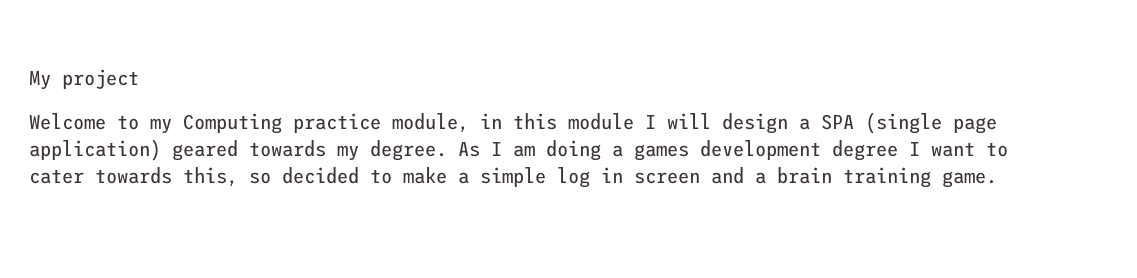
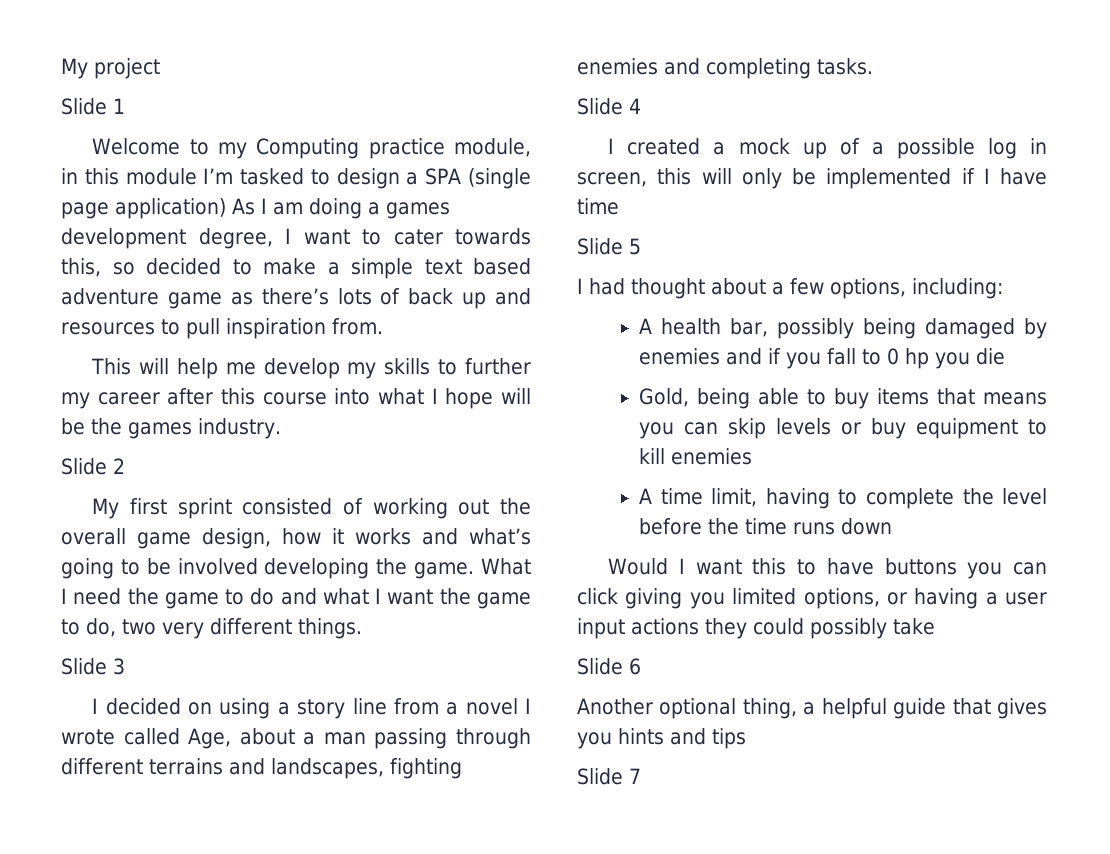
+ Slide 1
- Welcome to my Computing practice module, in this module I will design a SPA (single page application) geared towards my degree. As I am doing a games development degree I want to cater towards this, so decided to make a simple log in screen and a brain training game.
+ Welcome to my Computing practice module, in this module I’m tasked to design a SPA (single page application) As I am doing a games development degree, I want to cater towards this, so decided to make a simple text based adventure game as there’s lots of back up and resources to pull inspiration from.
+ This will help me develop my skills to further my career after this course into what I hope will be the games industry.
+ Slide 2
+ My first sprint consisted of working out the overall game design, how it works and what’s going to be involved developing the game. What I need the game to do and what I want the game to do, two very different things.
+ Slide 3
+ I decided on using a story line from a novel I wrote called Age, about a man passing through different terrains and landscapes, fighting enemies and completing tasks.
+ Slide 4
+ I created a mock up of a possible log in screen, this will only be implemented if I have time
+ Slide 5
+ I had thought about a few options, including:
+ A health bar, possibly being damaged by enemies and if you fall to 0 hp you die
+ Gold, being able to buy items that means you can skip levels or buy equipment to kill enemies
+ A time limit, having to complete the level before the time runs down
+ Would I want this to have buttons you can click giving you limited options, or having a user input actions they could possibly take
+ Slide 6
+ Another optional thing, a helpful guide that gives you hints and tips
+ Slide 7

